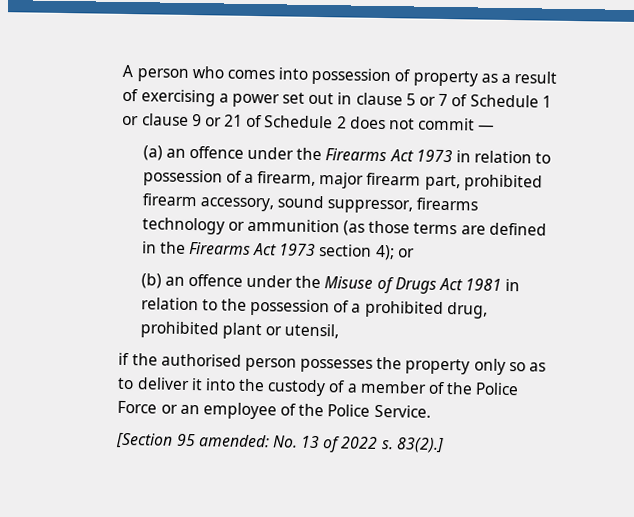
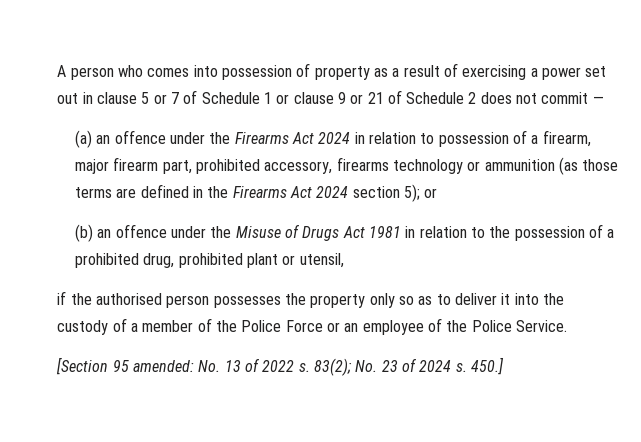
- (a) an offence under the Firearms Act 1973 in relation to possession of a firearm, major firearm part, prohibited firearm accessory, sound suppressor, firearms technology or ammunition (as those terms are defined in the Firearms Act 1973 section 4); or
+ (a) an offence under the Firearms Act 2024 in relation to possession of a firearm, major firearm part, prohibited accessory, firearms technology or ammunition (as those terms are defined in the Firearms Act 2024 section 5); or
- 83(2).]
+ 83(2); No. 23 of 2024 s. 450.]

